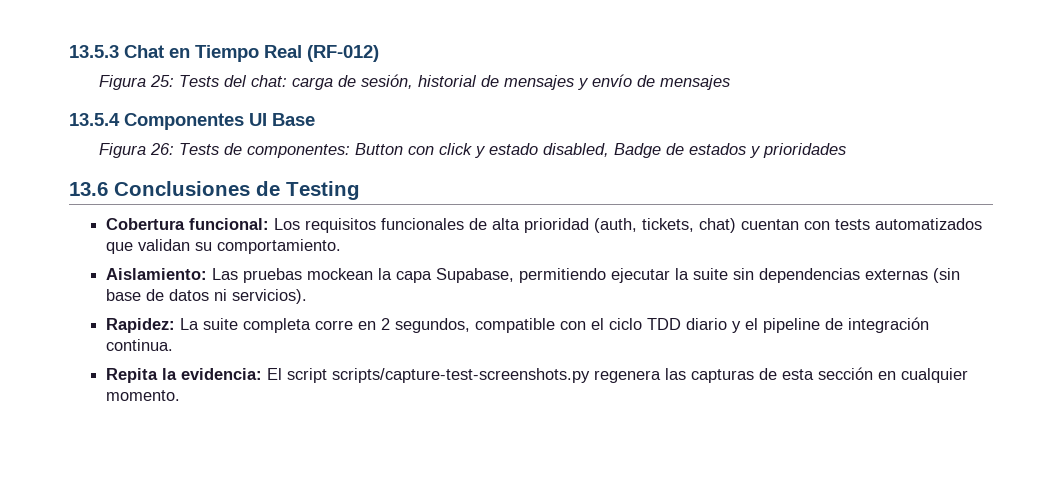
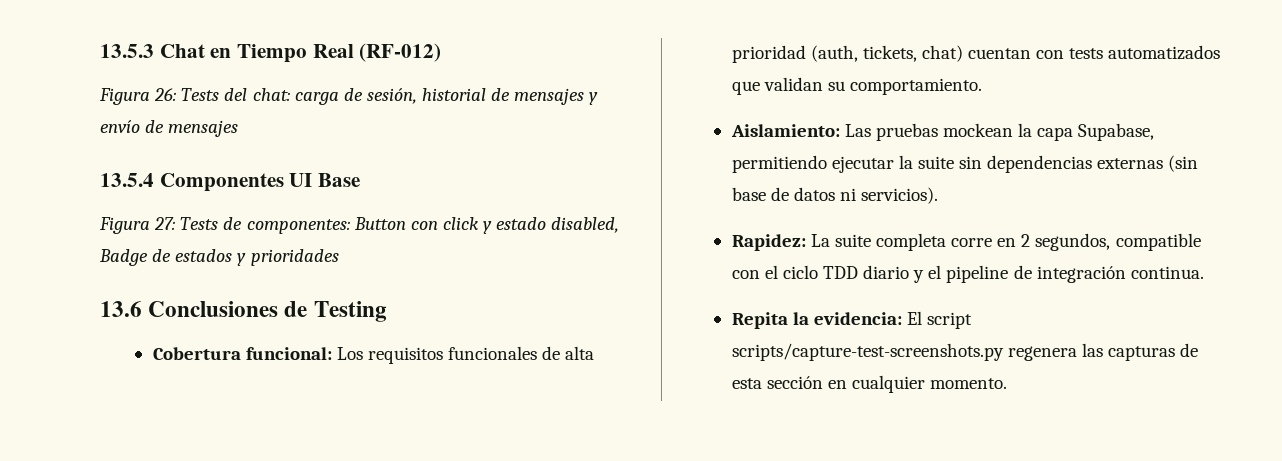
- Figura 25: Tests del chat: carga de sesión, historial de mensajes y envío de mensajes
+ Figura 26: Tests del chat: carga de sesión, historial de mensajes y envío de mensajes
- Figura 26: Tests de componentes: Button con click y estado disabled, Badge de estados y prioridades
+ Figura 27: Tests de componentes: Button con click y estado disabled, Badge de estados y prioridades

